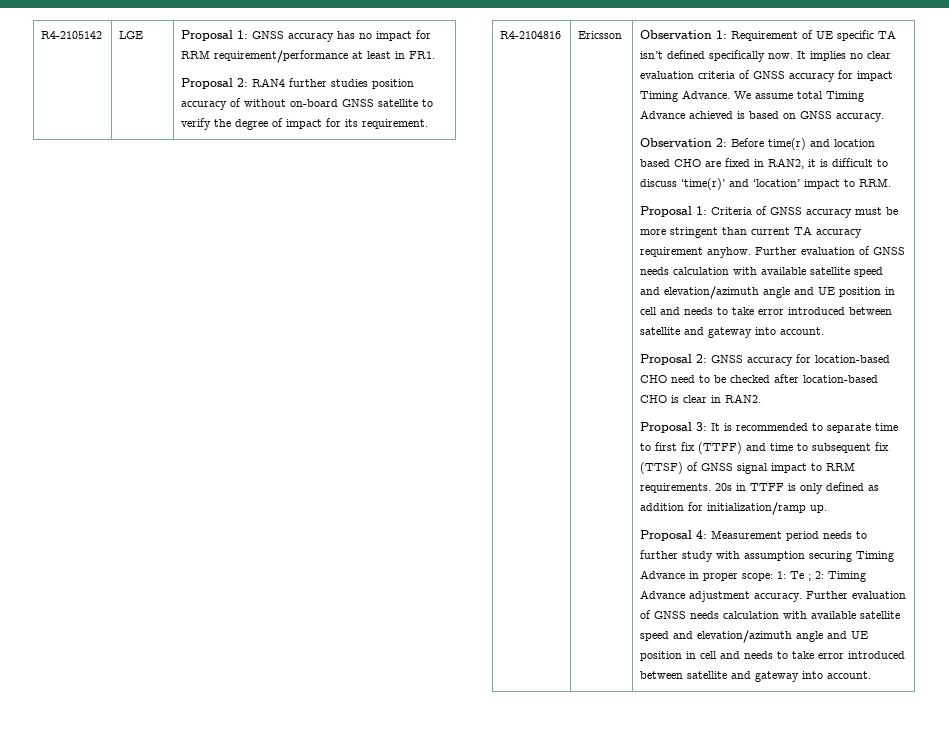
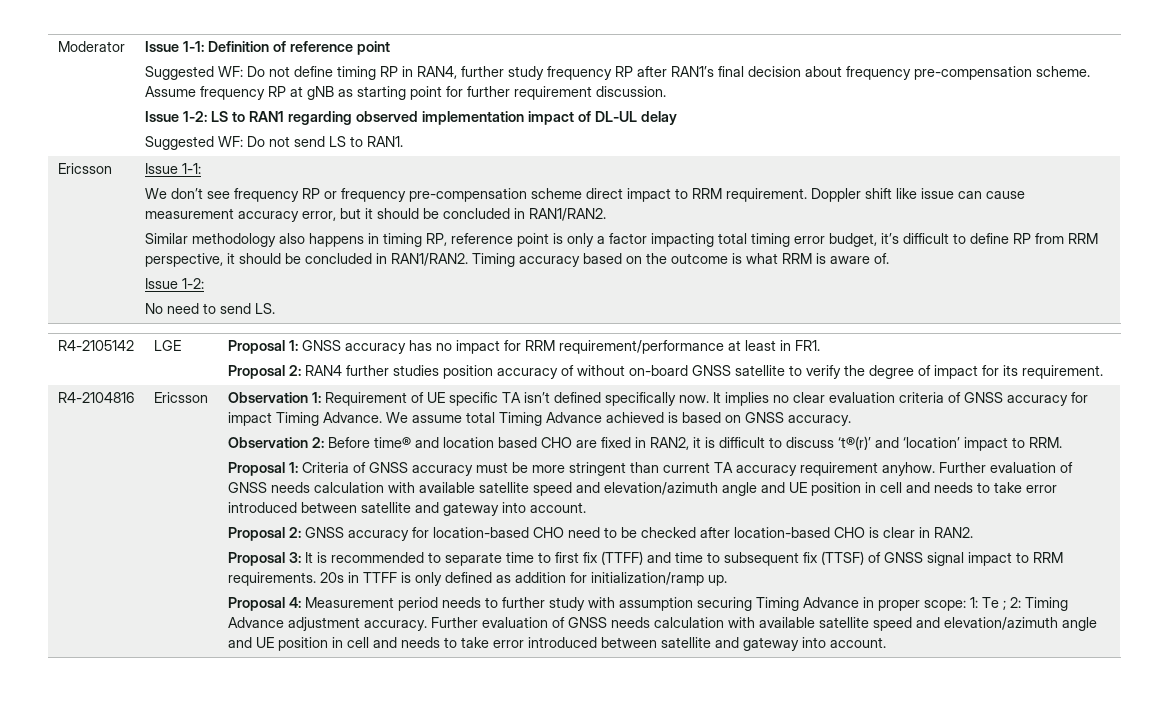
+ Moderator | Issue 1-1: Definition of reference point
+ Suggested WF: Do not define timing RP in RAN4, further study frequency RP after RAN1’s final decision about frequency pre-compensation scheme. Assume frequency RP at gNB as starting point for further requirement discussion.
+ Issue 1-2: LS to RAN1 regarding observed implementation impact of DL-UL delay
+ Suggested WF: Do not send LS to RAN1.
+ Ericsson | Issue 1-1:
+ We don’t see frequency RP or frequency pre-compensation scheme direct impact to RRM requirement. Doppler shift like issue can cause measurement accuracy error, but it should be concluded in RAN1/RAN2.
+ Similar methodology also happens in timing RP, reference point is only a factor impacting total timing error budget, it’s difficult to define RP from RRM perspective, it should be concluded in RAN1/RAN2. Timing accuracy based on the outcome is what RRM is aware of.
+ Issue 1-2:
+ No need to send LS.
- Observation 2: Before time(r) and location based CHO are fixed in RAN2, it is difficult to discuss ‘time(r)’ and ‘location’ impact to RRM.
+ Observation 2: Before time® and location based CHO are fixed in RAN2, it is difficult to discuss ‘t®(r)’ and ‘location’ impact to RRM.

